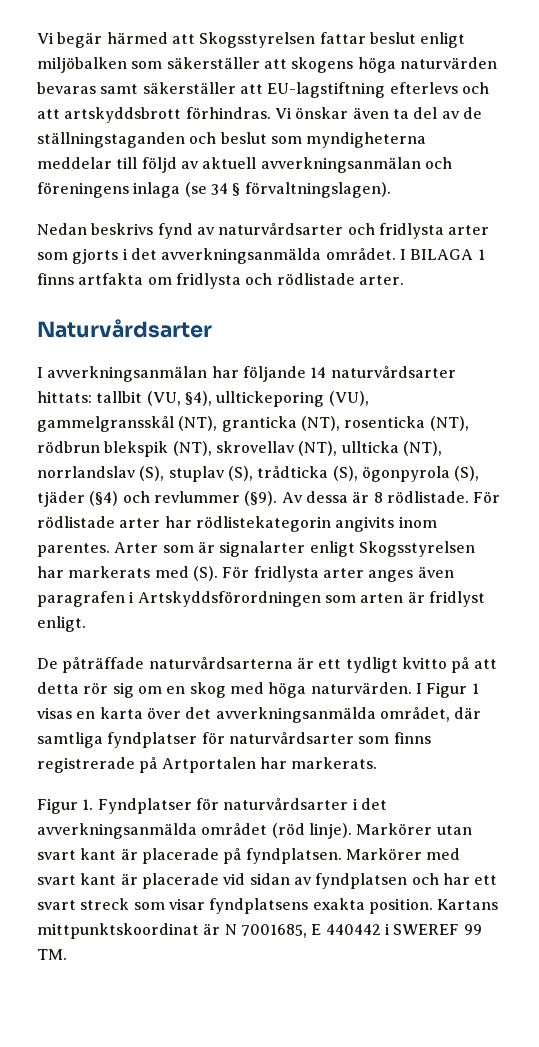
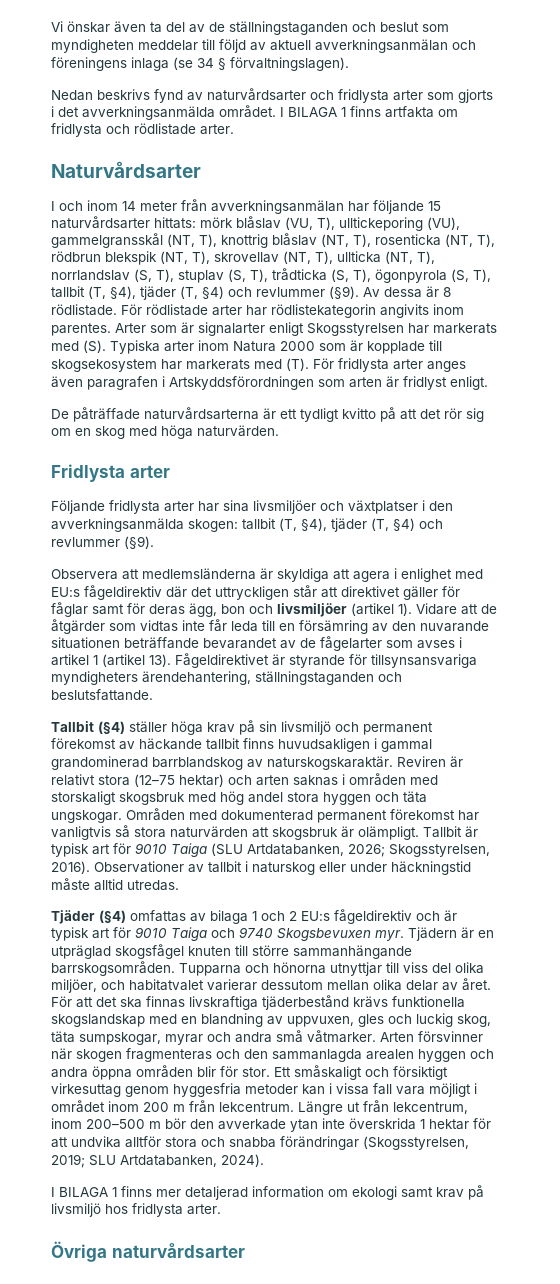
- Vi begär härmed att Skogsstyrelsen fattar beslut enligt miljöbalken som säkerställer att skogens höga naturvärden bevaras samt säkerställer att EU-lagstiftning efterlevs och att artskyddsbrott förhindras. Vi önskar även ta del av de ställningstaganden och beslut som myndigheterna meddelar till följd av aktuell avverkningsanmälan och föreningens inlaga (se 34 § förvaltningslagen).
+ Vi önskar även ta del av de ställningstaganden och beslut som myndigheten meddelar till följd av aktuell avverkningsanmälan och föreningens inlaga (se 34 § förvaltningslagen).
- I avverkningsanmälan har följande 14 naturvårdsarter hittats: tallbit (VU, §4), ulltickeporing (VU), gammelgransskål (NT), granticka (NT), rosenticka (NT), rödbrun blekspik (NT), skrovellav (NT), ullticka (NT), norrlandslav (S), stuplav (S), trådticka (S), ögonpyrola (S), tjäder (§4) och revlummer (§9).
+ I och inom 14 meter från avverkningsanmälan har följande 15 naturvårdsarter hittats: mörk blåslav (VU, T), ulltickeporing (VU), gammelgransskål (NT, T), knottrig blåslav (NT, T), rosenticka (NT, T), rödbrun blekspik (NT, T), skrovellav (NT, T), ullticka (NT, T), norrlandslav (S, T), stuplav (S, T), trådticka (S, T), ögonpyrola (S, T), tallbit (T, §4), tjäder (T, §4) och revlummer (§9).
- Arter som är signalarter enligt Skogsstyrelsen har markerats med (S). För fridlysta arter anges även paragrafen i Artskyddsförordningen som arten är fridlyst enligt.
+ Arter som är signalarter enligt Skogsstyrelsen har markerats med (S). Typiska arter inom Natura 2000 som är kopplade till skogsekosystem har markerats med (T). För fridlysta arter anges även paragrafen i Artskyddsförordningen som arten är fridlyst enligt.
- De påträffade naturvårdsarterna är ett tydligt kvitto på att detta rör sig om en skog med höga naturvärden. I Figur 1 visas en karta över det avverkningsanmälda området, där samtliga fyndplatser för naturvårdsarter som finns registrerade på Artportalen har markerats.
- Figur 1. Fyndplatser för naturvårdsarter i det avverkningsanmälda området (röd linje). Markörer utan svart kant är placerade på fyndplatsen. Markörer med svart kant är placerade vid sidan av fyndplatsen och har ett svart streck som visar fyndplatsens exakta position. Kartans mittpunktskoordinat är N 7001685, E 440442 i SWEREF 99 TM.
+ De påträffade naturvårdsarterna är ett tydligt kvitto på att det rör sig om en skog med höga naturvärden.
+ Fridlysta arter
+ Följande fridlysta arter har sina livsmiljöer och växtplatser i den avverkningsanmälda skogen: tallbit (T, §4), tjäder (T, §4) och revlummer (§9).
+ Observera att medlemsländerna är skyldiga att agera i enlighet med EU:s fågeldirektiv där det uttryckligen står att direktivet gäller för fåglar samt för deras ägg, bon och livsmiljöer (artikel 1). Vidare att de åtgärder som vidtas inte får leda till en försämring av den nuvarande situationen beträffande bevarandet av de fågelarter som avses i artikel 1 (artikel 13). Fågeldirektivet är styrande för tillsynsansvariga myndigheters ärendehantering, ställningstaganden och beslutsfattande.
+ Tallbit (§4) ställer höga krav på sin livsmiljö och permanent förekomst av häckande tallbit finns huvudsakligen i gammal grandominerad barrblandskog av naturskogskaraktär. Reviren är relativt stora (12–75 hektar) och arten saknas i områden med storskaligt skogsbruk med hög andel stora hyggen och täta ungskogar. Områden med dokumenterad permanent förekomst har vanligtvis så stora naturvärden att skogsbruk är olämpligt. Tallbit är typisk art för 9010 Taiga (SLU Artdatabanken, 2026; Skogsstyrelsen, 2016). Observationer av tallbit i naturskog eller under häckningstid måste alltid utredas.
+ Tjäder (§4) omfattas av bilaga 1 och 2 EU:s fågeldirektiv och är typisk art för 9010 Taiga och 9740 Skogsbevuxen myr. Tjädern är en utpräglad skogsfågel knuten till större sammanhängande barrskogsområden. Tupparna och hönorna utnyttjar till viss del olika miljöer, och habitatvalet varierar dessutom mellan olika delar av året. För att det ska finnas livskraftiga tjäderbestånd krävs funktionella skogslandskap med en blandning av uppvuxen, gles och luckig skog, täta sumpskogar, myrar och andra små våtmarker. Arten försvinner när skogen fragmenteras och den sammanlagda arealen hyggen och andra öppna områden blir för stor. Ett småskaligt och försiktigt virkesuttag genom hyggesfria metoder kan i vissa fall vara möjligt i området inom 200 m från lekcentrum. Längre ut från lekcentrum, inom 200–500 m bör den avverkade ytan inte överskrida 1 hektar för att undvika alltför stora och snabba förändringar (Skogsstyrelsen, 2019; SLU Artdatabanken, 2024).
+ I BILAGA 1 finns mer detaljerad information om ekologi samt krav på livsmiljö hos fridlysta arter.
+ Övriga naturvårdsarter

